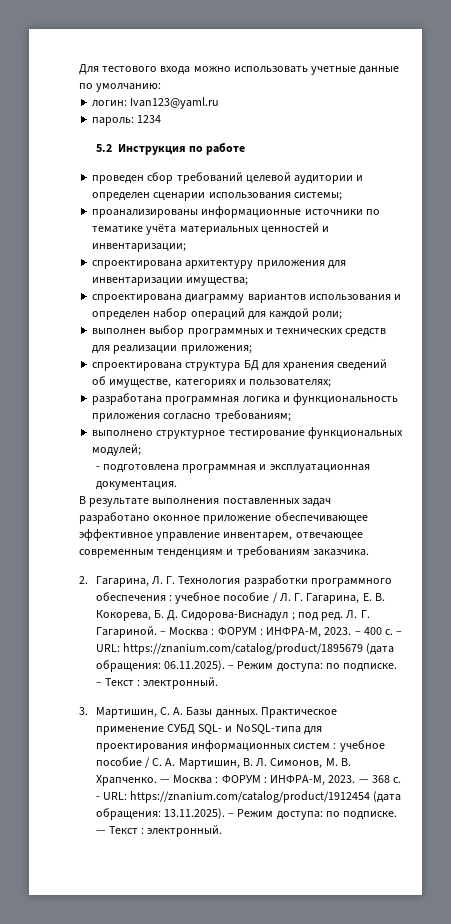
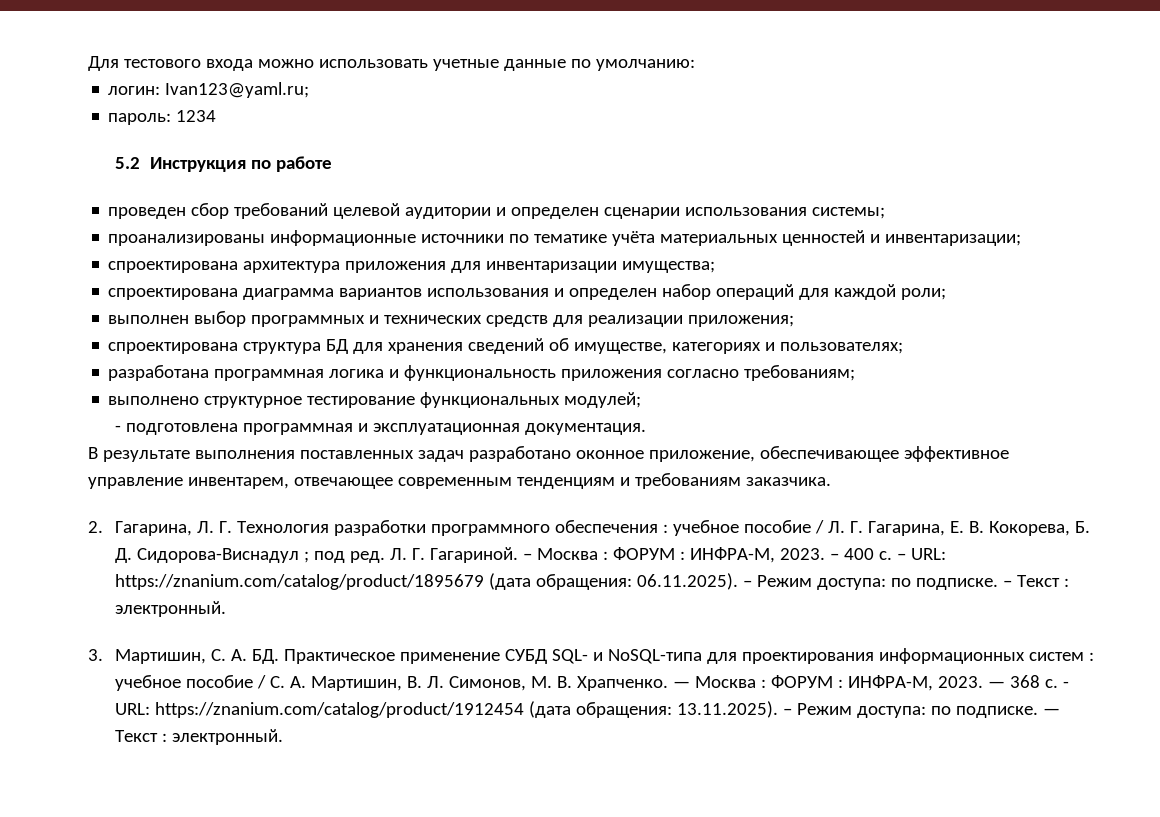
- логин: Ivan123@yaml.ru
+ логин: Ivan123@yaml.ru;
- спроектирована архитектуру приложения для инвентаризации имущества;
+ спроектирована архитектура приложения для инвентаризации имущества;
- спроектирована диаграмму вариантов использования и определен набор операций для каждой роли;
+ спроектирована диаграмма вариантов использования и определен набор операций для каждой роли;
- В результате выполнения поставленных задач разработано оконное приложение обеспечивающее эффективное управление инвентарем, отвечающее современным тенденциям и требованиям заказчика.
+ В результате выполнения поставленных задач разработано оконное приложение, обеспечивающее эффективное управление инвентарем, отвечающее современным тенденциям и требованиям заказчика.
- 3. Мартишин, С. А. Базы данных. Практическое применение СУБД SQL- и NoSQL-типа для проектирования информационных систем : учебное пособие / С. А. Мартишин, В. Л. Симонов, М. В. Храпченко.
+ 3. Мартишин, С. А. БД. Практическое применение СУБД SQL- и NoSQL-типа для проектирования информационных систем : учебное пособие / С. А. Мартишин, В. Л. Симонов, М. В. Храпченко.

